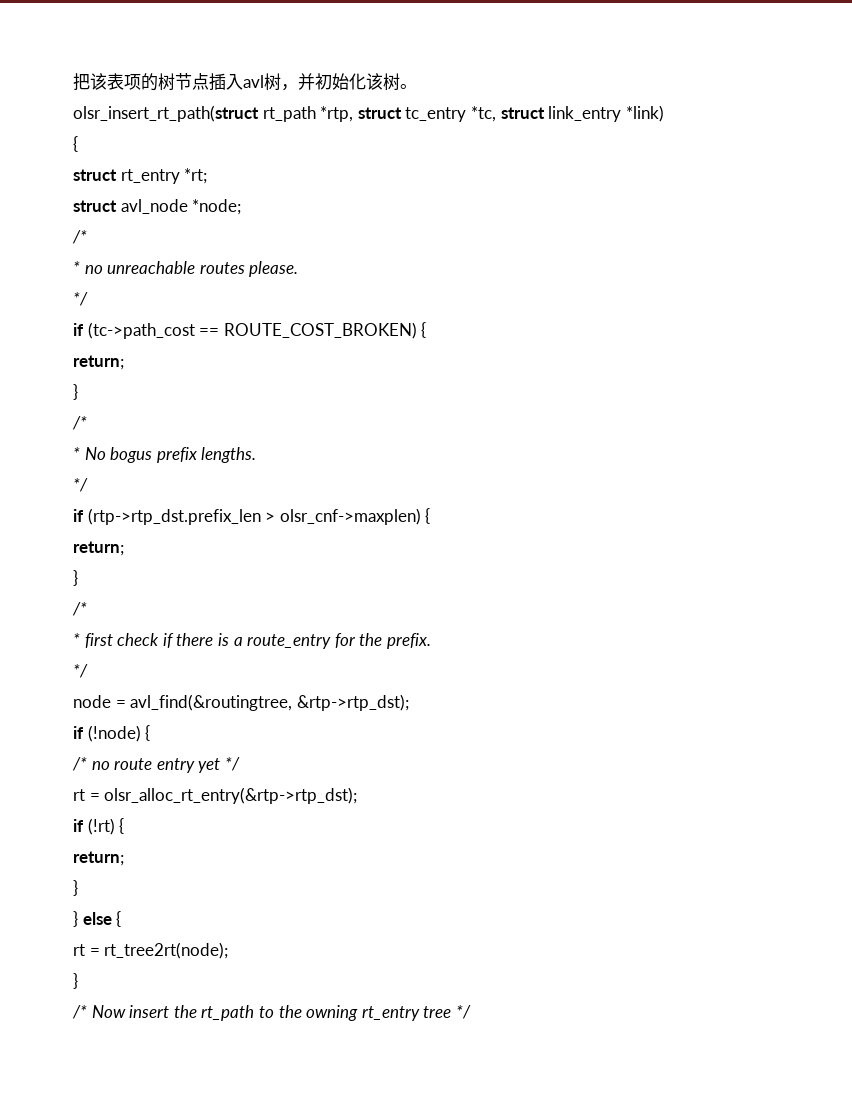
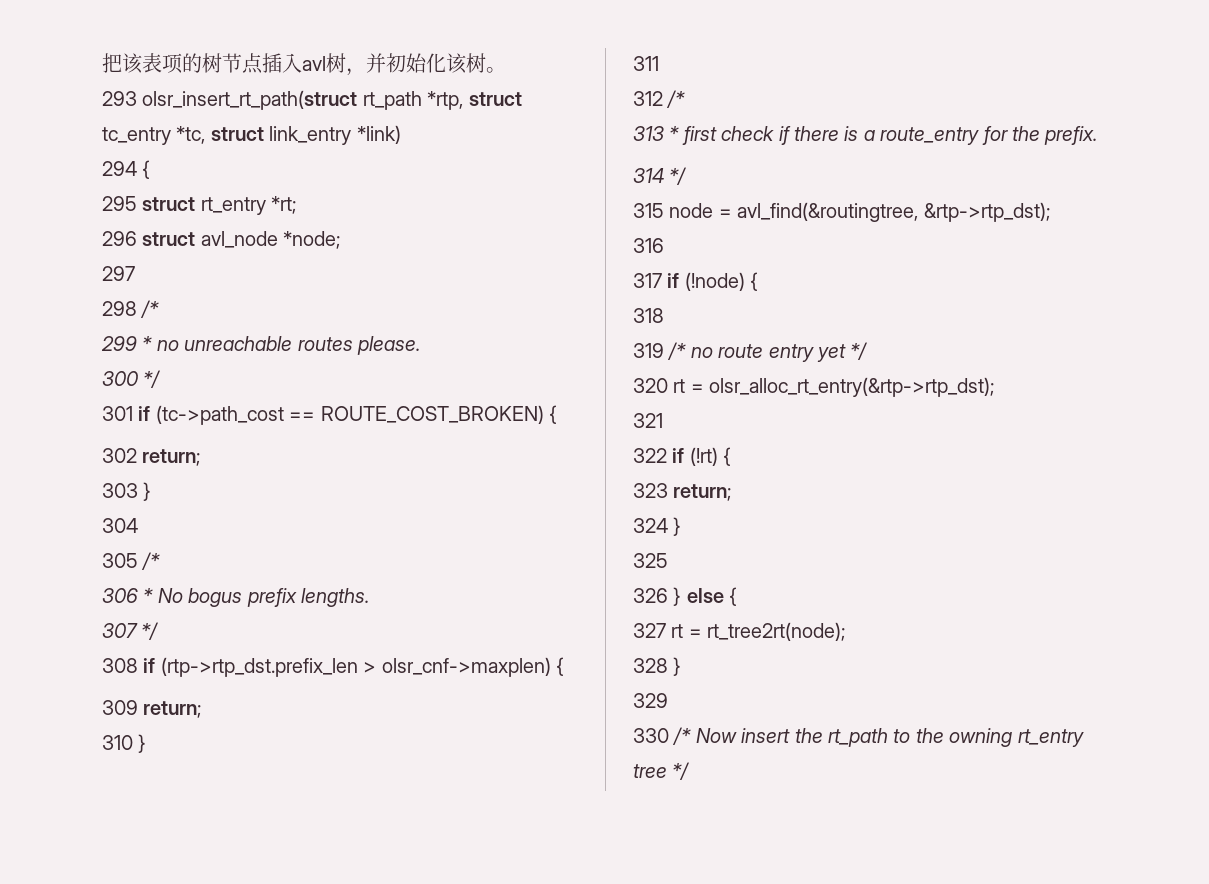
- olsr_insert_rt_path(struct rt_path *rtp, struct tc_entry *tc, struct link_entry *link)
- {
- struct rt_entry *rt;
+ 293 olsr_insert_rt_path(struct rt_path *rtp, struct tc_entry *tc, struct link_entry *link)
+ 294 {
+ 295 struct rt_entry *rt;
- struct avl_node *node;
- /*
- * no unreachable routes please.
- */
- if (tc->path_cost == ROUTE_COST_BROKEN) {
- return;
- }
- /*
- * No bogus prefix lengths.
- */
- if (rtp->rtp_dst.prefix_len > olsr_cnf->maxplen) {
- return;
- }
- /*
- * first check if there is a route_entry for the prefix.
- */
- node = avl_find(&routingtree, &rtp->rtp_dst);
+ 296 struct avl_node *node;
+ 297
+ 298 /*
+ 299 * no unreachable routes please.
+ 300 */
+ 301 if (tc->path_cost == ROUTE_COST_BROKEN) {
+ 302 return;
+ 303 }
+ 304
+ 305 /*
+ 306 * No bogus prefix lengths.
+ 307 */
+ 308 if (rtp->rtp_dst.prefix_len > olsr_cnf->maxplen) {
+ 309 return;
+ 310 }
+ 311
+ 312 /*
+ 313 * first check if there is a route_entry for the prefix.
+ 314 */
+ 315 node = avl_find(&routingtree, &rtp->rtp_dst);
- if (!node) {
+ 316
+ 317 if (!node) {
- /* no route entry yet */
+ 318
+ 319 /* no route entry yet */
- rt = olsr_alloc_rt_entry(&rtp->rtp_dst);
+ 320 rt = olsr_alloc_rt_entry(&rtp->rtp_dst);
- if (!rt) {
- return;
- }
- } else {
+ 321
+ 322 if (!rt) {
+ 323 return;
+ 324 }
+ 325
+ 326 } else {
- rt = rt_tree2rt(node);
- }
- /* Now insert the rt_path to the owning rt_entry tree */
+ 327 rt = rt_tree2rt(node);
+ 328 }
+ 329
+ 330 /* Now insert the rt_path to the owning rt_entry tree */

